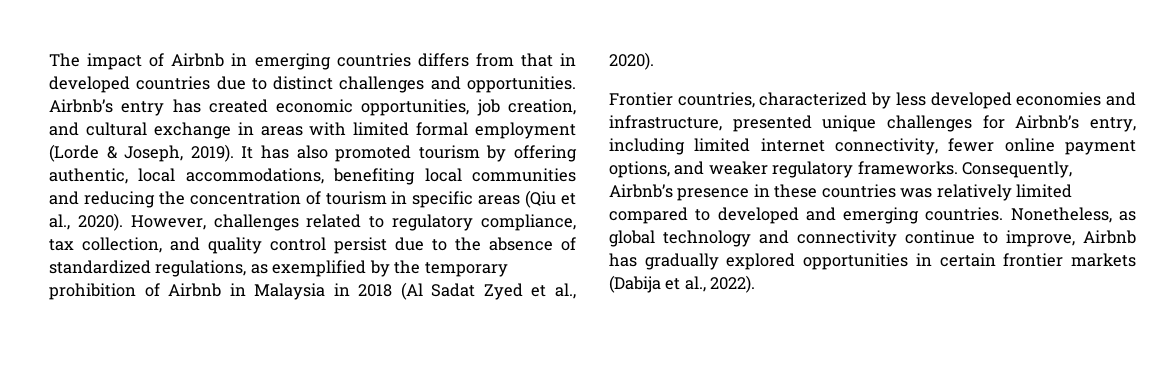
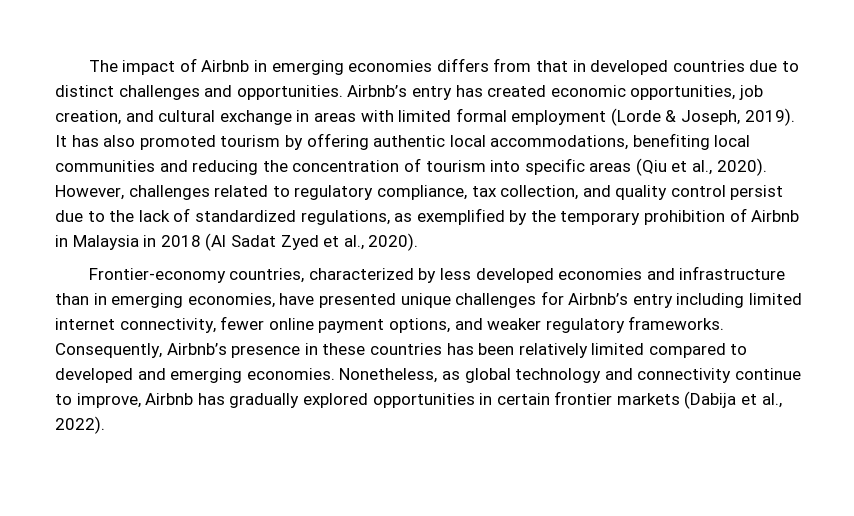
- The impact of Airbnb in emerging countries differs from that in developed countries due to distinct challenges and opportunities.
+ The impact of Airbnb in emerging economies differs from that in developed countries due to distinct challenges and opportunities.
- It has also promoted tourism by offering authentic, local accommodations, benefiting local communities and reducing the concentration of tourism in specific areas (Qiu et al., 2020).
+ It has also promoted tourism by offering authentic local accommodations, benefiting local communities and reducing the concentration of tourism into specific areas (Qiu et al., 2020).
- However, challenges related to regulatory compliance, tax collection, and quality control persist due to the absence of standardized regulations, as exemplified by the temporary prohibition of Airbnb in Malaysia in 2018 (Al Sadat Zyed et al., 2020).
+ However, challenges related to regulatory compliance, tax collection, and quality control persist due to the lack of standardized regulations, as exemplified by the temporary prohibition of Airbnb in Malaysia in 2018 (Al Sadat Zyed et al., 2020).
- Frontier countries, characterized by less developed economies and infrastructure, presented unique challenges for Airbnb’s entry, including limited internet connectivity, fewer online payment options, and weaker regulatory frameworks.
+ Frontier-economy countries, characterized by less developed economies and infrastructure than in emerging economies, have presented unique challenges for Airbnb’s entry including limited internet connectivity, fewer online payment options, and weaker regulatory frameworks.
- Consequently, Airbnb’s presence in these countries was relatively limited compared to developed and emerging countries.
+ Consequently, Airbnb’s presence in these countries has been relatively limited compared to developed and emerging economies.

